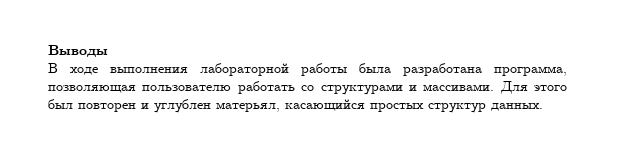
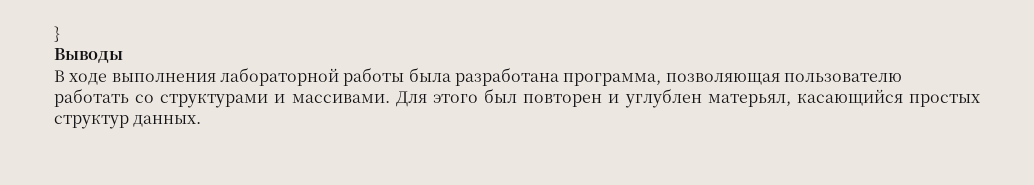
+ }

